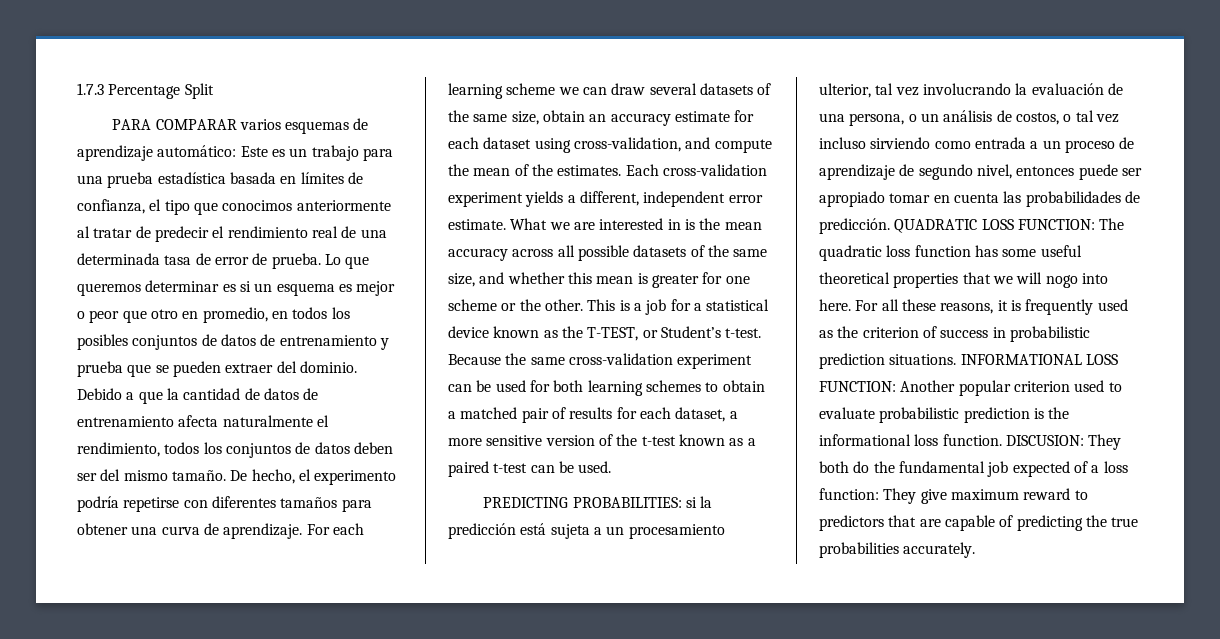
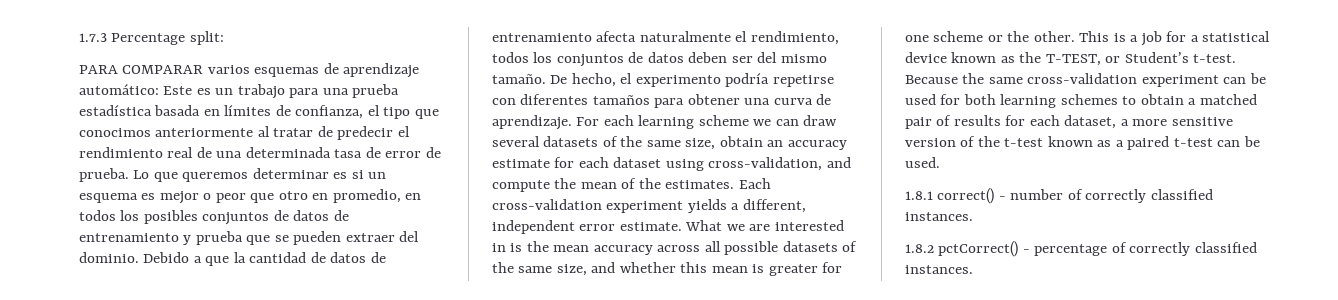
- 1.7.3 Percentage Split
+ 1.7.3 Percentage split:
- PREDICTING PROBABILITIES: si la predicción está sujeta a un procesamiento ulterior, tal vez involucrando la evaluación de una persona, o un análisis de costos, o tal vez incluso sirviendo como entrada a un proceso de aprendizaje de segundo nivel, entonces puede ser apropiado tomar en cuenta las probabilidades de predicción. QUADRATIC LOSS FUNCTION: The quadratic loss function has some useful theoretical properties that we will nogo into here. For all these reasons, it is frequently used as the criterion of success in probabilistic prediction situations. INFORMATIONAL LOSS FUNCTION: Another popular criterion used to evaluate probabilistic prediction is the informational loss function. DISCUSION: They both do the fundamental job expected of a loss function: They give maximum reward to predictors that are capable of predicting the true probabilities accurately.
+ 1.8.1 correct() - number of correctly classified instances.
+ 1.8.2 pctCorrect() - percentage of correctly classified instances.

